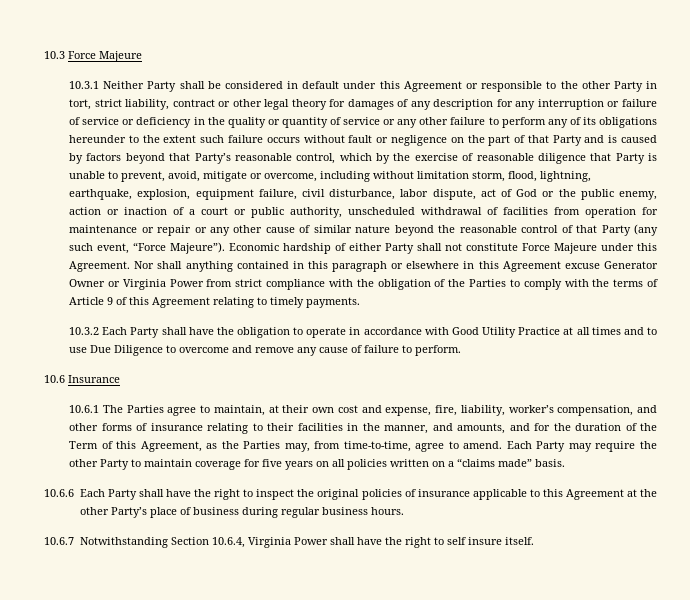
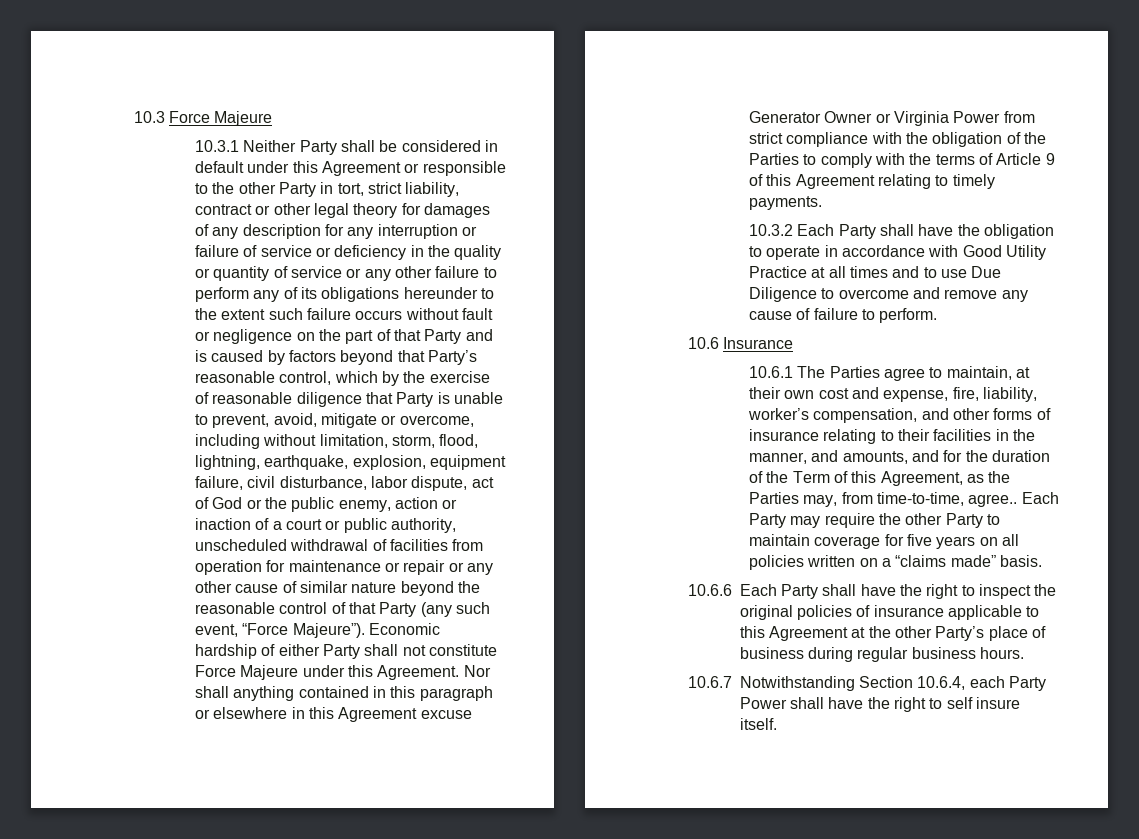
- 10.3.1 Neither Party shall be considered in default under this Agreement or responsible to the other Party in tort, strict liability, contract or other legal theory for damages of any description for any interruption or failure of service or deficiency in the quality or quantity of service or any other failure to perform any of its obligations hereunder to the extent such failure occurs without fault or negligence on the part of that Party and is caused by factors beyond that Party’s reasonable control, which by the exercise of reasonable diligence that Party is unable to prevent, avoid, mitigate or overcome, including without limitation storm, flood, lightning, earthquake, explosion, equipment failure, civil disturbance, labor dispute, act of God or the public enemy, action or inaction of a court or public authority, unscheduled withdrawal of facilities from operation for maintenance or repair or any other cause of similar nature beyond the reasonable control of that Party (any such event, “Force Majeure”).
+ 10.3.1 Neither Party shall be considered in default under this Agreement or responsible to the other Party in tort, strict liability, contract or other legal theory for damages of any description for any interruption or failure of service or deficiency in the quality or quantity of service or any other failure to perform any of its obligations hereunder to the extent such failure occurs without fault or negligence on the part of that Party and is caused by factors beyond that Party’s reasonable control, which by the exercise of reasonable diligence that Party is unable to prevent, avoid, mitigate or overcome, including without limitation, storm, flood, lightning, earthquake, explosion, equipment failure, civil disturbance, labor dispute, act of God or the public enemy, action or inaction of a court or public authority, unscheduled withdrawal of facilities from operation for maintenance or repair or any other cause of similar nature beyond the reasonable control of that Party (any such event, “Force Majeure”).
- 10.6.1 The Parties agree to maintain, at their own cost and expense, fire, liability, worker’s compensation, and other forms of insurance relating to their facilities in the manner, and amounts, and for the duration of the Term of this Agreement, as the Parties may, from time-to-time, agree to amend.
+ 10.6.1 The Parties agree to maintain, at their own cost and expense, fire, liability, worker’s compensation, and other forms of insurance relating to their facilities in the manner, and amounts, and for the duration of the Term of this Agreement, as the Parties may, from time-to-time, agree..
- 10.6.7 Notwithstanding Section 10.6.4, Virginia Power shall have the right to self insure itself.
+ 10.6.7 Notwithstanding Section 10.6.4, each Party Power shall have the right to self insure itself.

